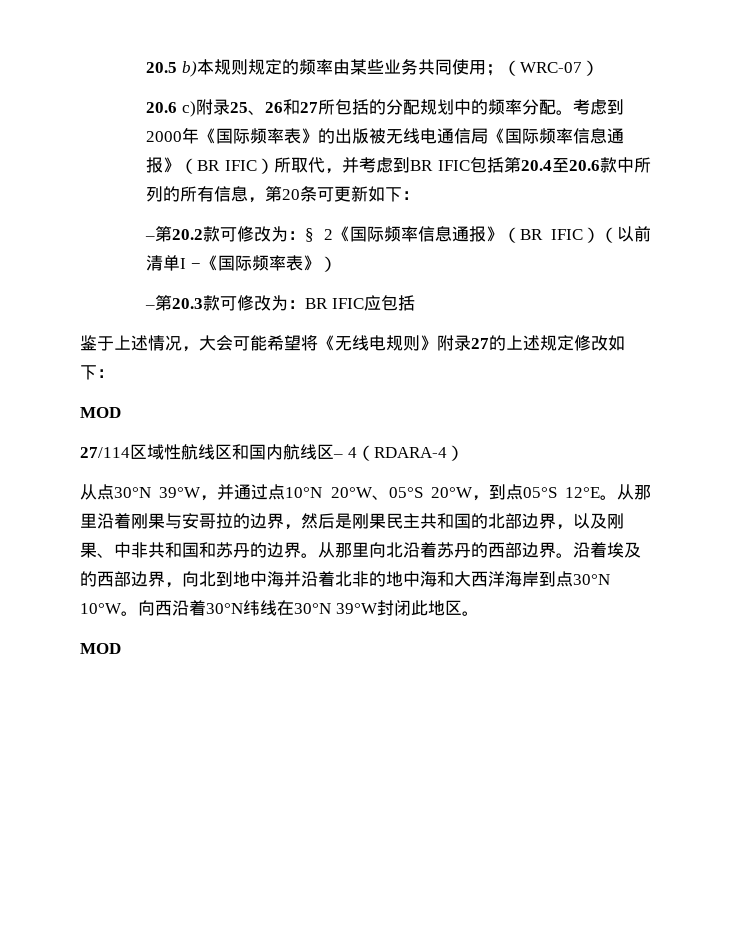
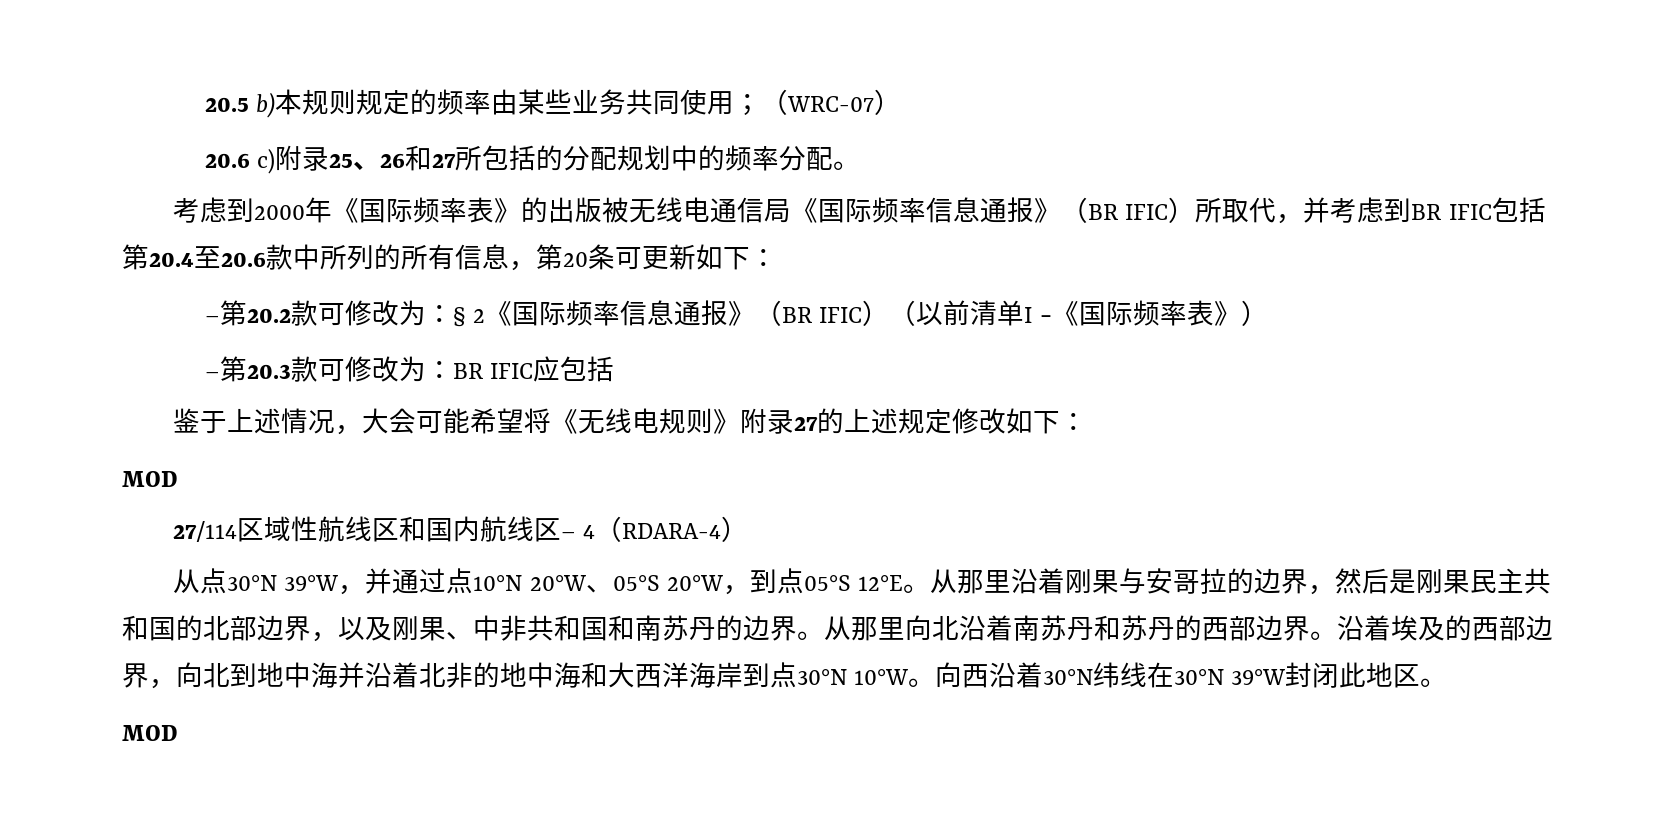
- 20.6 c)附录25、26和27所包括的分配规划中的频率分配。考虑到2000年《国际频率表》的出版被无线电通信局《国际频率信息通报》（BR IFIC）所取代，并考虑到BR IFIC包括第20.4至20.6款中所列的所有信息，第20条可更新如下：
+ 20.6 c)附录25、26和27所包括的分配规划中的频率分配。
+ 考虑到2000年《国际频率表》的出版被无线电通信局《国际频率信息通报》（BR IFIC）所取代，并考虑到BR IFIC包括第20.4至20.6款中所列的所有信息，第20条可更新如下：
- 从那里沿着刚果与安哥拉的边界，然后是刚果民主共和国的北部边界，以及刚果、中非共和国和苏丹的边界。
+ 从那里沿着刚果与安哥拉的边界，然后是刚果民主共和国的北部边界，以及刚果、中非共和国和南苏丹的边界。
- 从那里向北沿着苏丹的西部边界。
+ 从那里向北沿着南苏丹和苏丹的西部边界。

